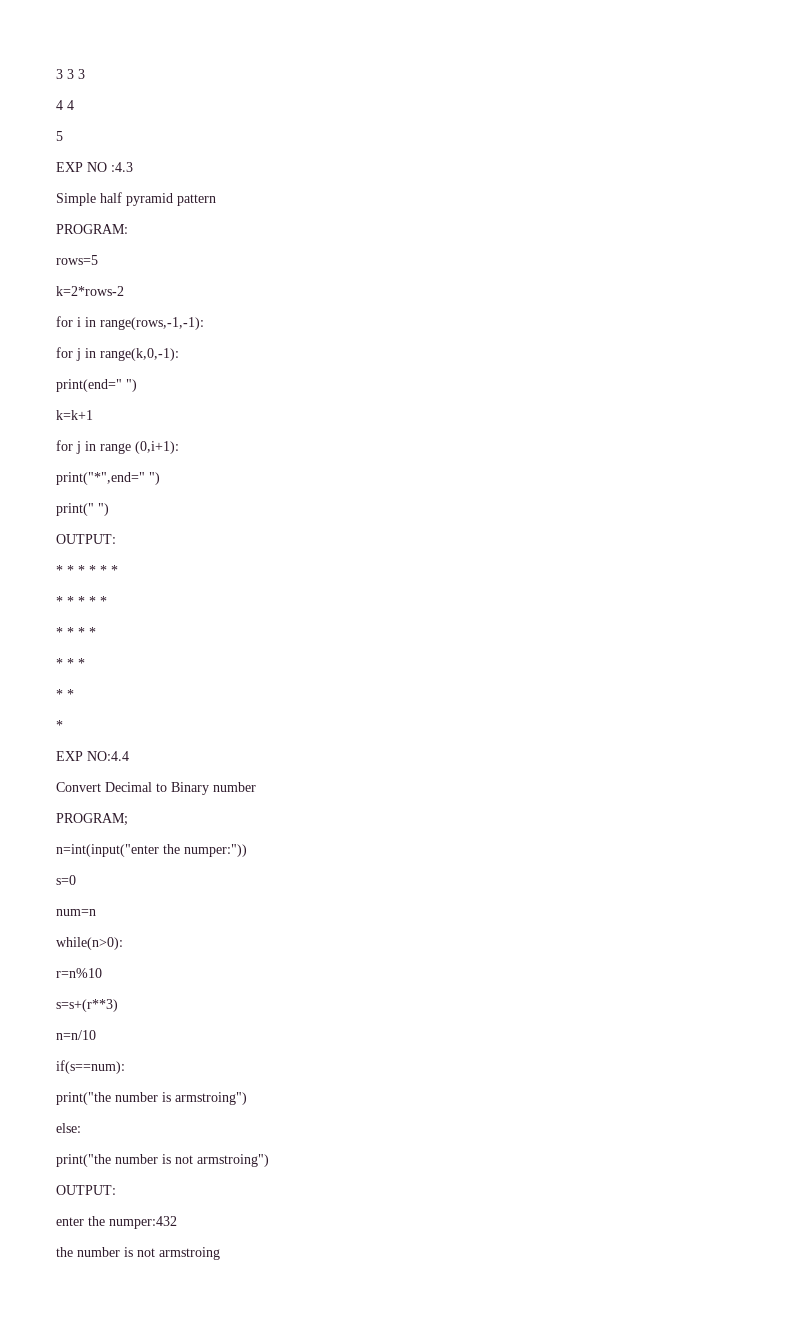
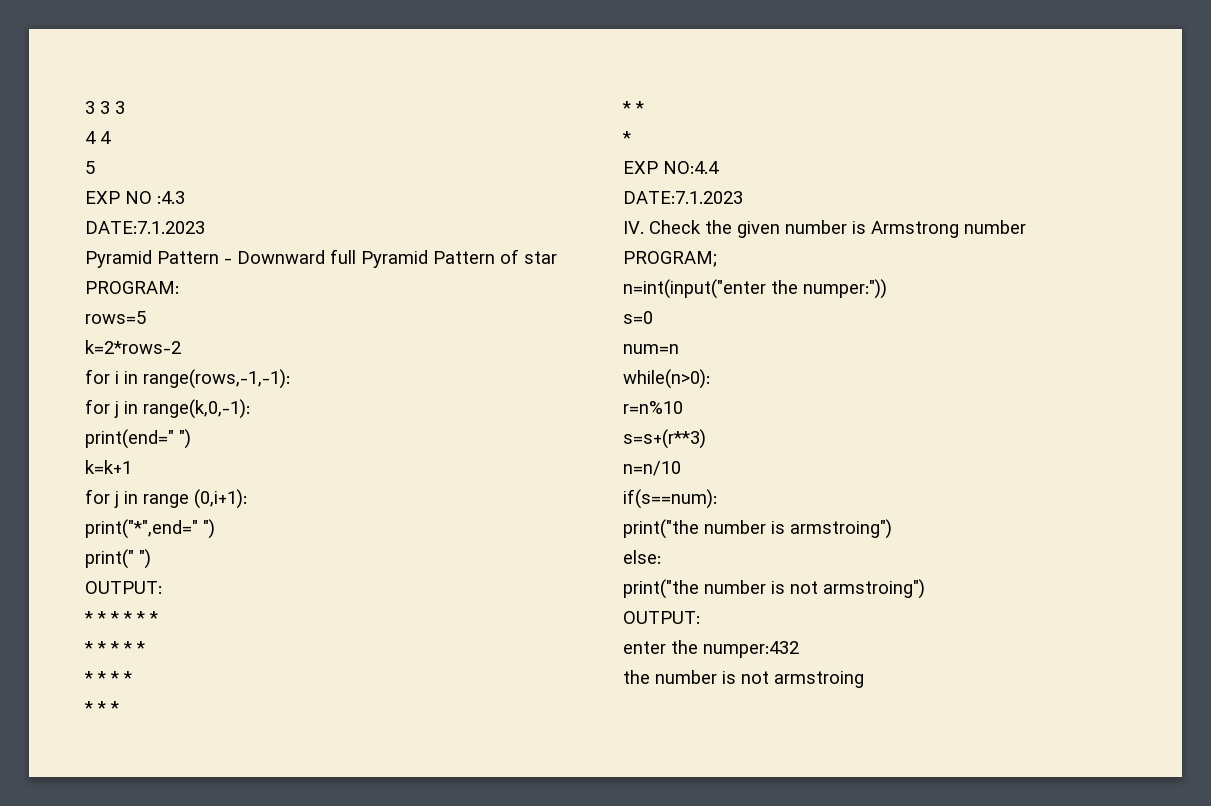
  EXP NO :4.3
- Simple half pyramid pattern
+ DATE:7.1.2023
+ Pyramid Pattern - Downward full Pyramid Pattern of star
  EXP NO:4.4
- Convert Decimal to Binary number
+ DATE:7.1.2023
+ IV. Check the given number is Armstrong number

